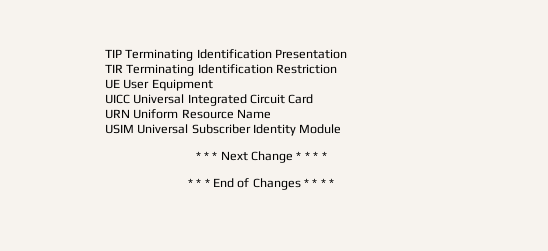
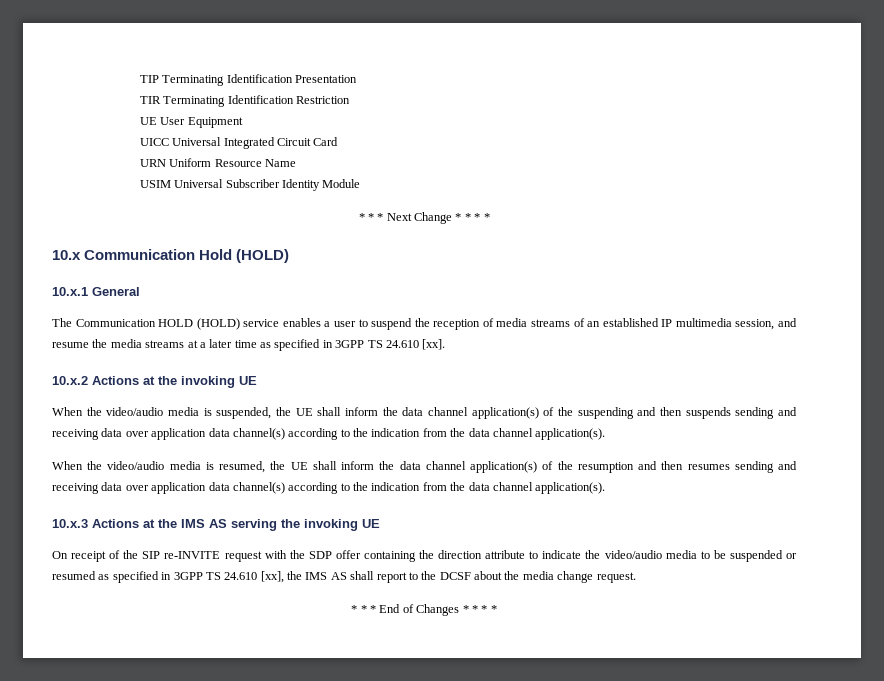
+ 10.x Communication Hold (HOLD)
+ 10.x.1 General
+ The Communication HOLD (HOLD) service enables a user to suspend the reception of media streams of an established IP multimedia session, and resume the media streams at a later time as specified in 3GPP TS 24.610 [xx].
+ 10.x.2 Actions at the invoking UE
+ When the video/audio media is suspended, the UE shall inform the data channel application(s) of the suspending and then suspends sending and receiving data over application data channel(s) according to the indication from the data channel application(s).
+ When the video/audio media is resumed, the UE shall inform the data channel application(s) of the resumption and then resumes sending and receiving data over application data channel(s) according to the indication from the data channel application(s).
+ 10.x.3 Actions at the IMS AS serving the invoking UE
+ On receipt of the SIP re-INVITE request with the SDP offer containing the direction attribute to indicate the video/audio media to be suspended or resumed as specified in 3GPP TS 24.610 [xx], the IMS AS shall report to the DCSF about the media change request.

